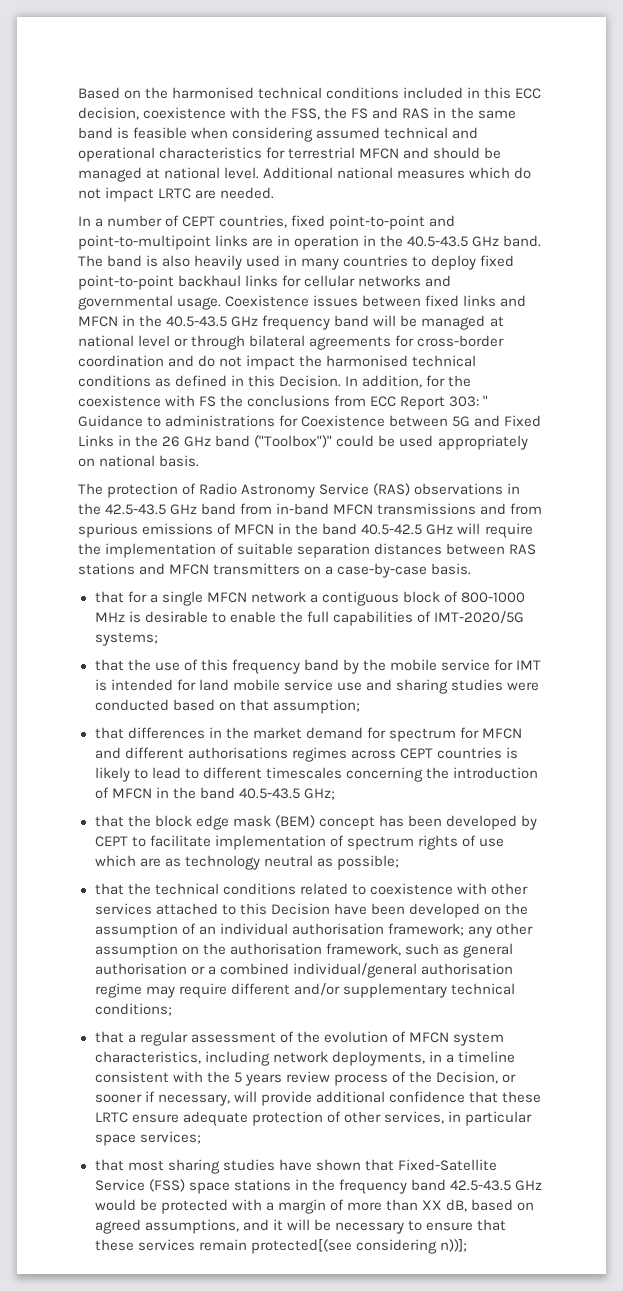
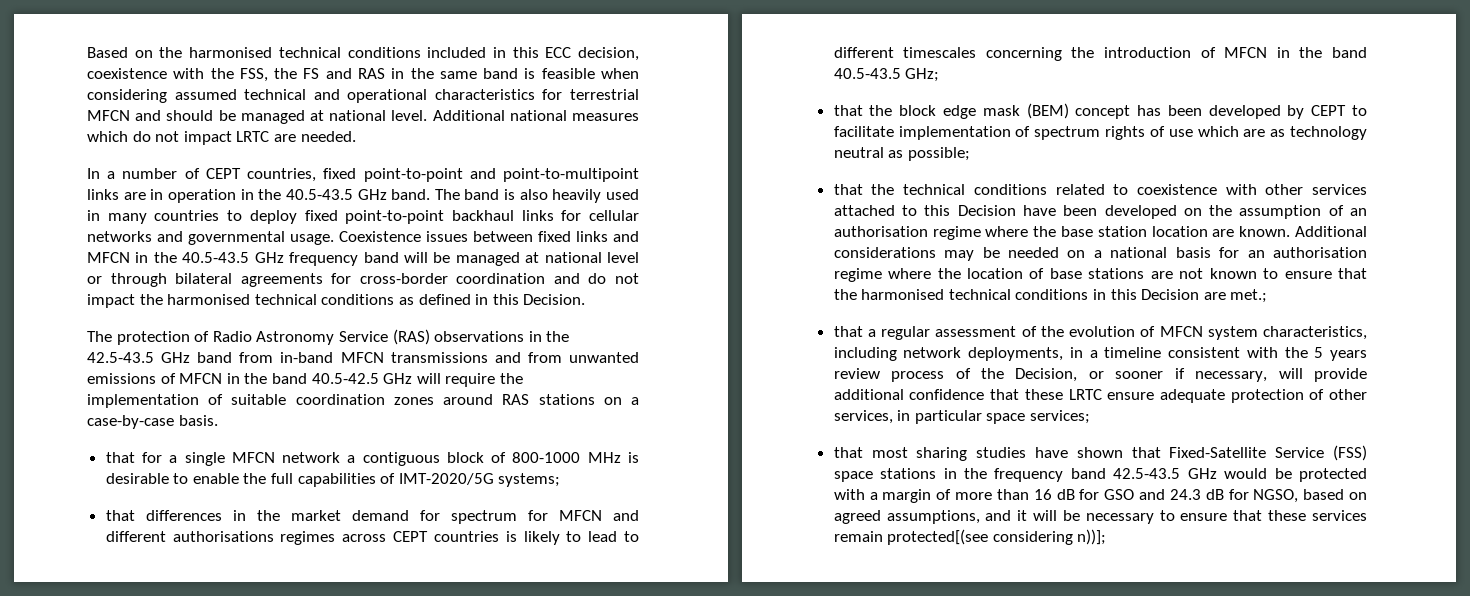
- In addition, for the coexistence with FS the conclusions from ECC Report 303: " Guidance to administrations for Coexistence between 5G and Fixed Links in the 26 GHz band ("Toolbox")" could be used appropriately on national basis.
- The protection of Radio Astronomy Service (RAS) observations in the 42.5-43.5 GHz band from in-band MFCN transmissions and from spurious emissions of MFCN in the band 40.5-42.5 GHz will require the implementation of suitable separation distances between RAS stations and MFCN transmitters on a case-by-case basis.
+ The protection of Radio Astronomy Service (RAS) observations in the 42.5-43.5 GHz band from in-band MFCN transmissions and from unwanted emissions of MFCN in the band 40.5-42.5 GHz will require the implementation of suitable coordination zones around RAS stations on a case-by-case basis.
- that the use of this frequency band by the mobile service for IMT is intended for land mobile service use and sharing studies were conducted based on that assumption;
- that the technical conditions related to coexistence with other services attached to this Decision have been developed on the assumption of an individual authorisation framework; any other assumption on the authorisation framework, such as general authorisation or a combined individual/general authorisation regime may require different and/or supplementary technical conditions;
+ that the technical conditions related to coexistence with other services attached to this Decision have been developed on the assumption of an authorisation regime where the base station location are known. Additional considerations may be needed on a national basis for an authorisation regime where the location of base stations are not known to ensure that the harmonised technical conditions in this Decision are met.;
- that most sharing studies have shown that Fixed-Satellite Service (FSS) space stations in the frequency band 42.5-43.5 GHz would be protected with a margin of more than XX dB, based on agreed assumptions, and it will be necessary to ensure that these services remain protected[(see considering n))];
+ that most sharing studies have shown that Fixed-Satellite Service (FSS) space stations in the frequency band 42.5-43.5 GHz would be protected with a margin of more than 16 dB for GSO and 24.3 dB for NGSO, based on agreed assumptions, and it will be necessary to ensure that these services remain protected[(see considering n))];

